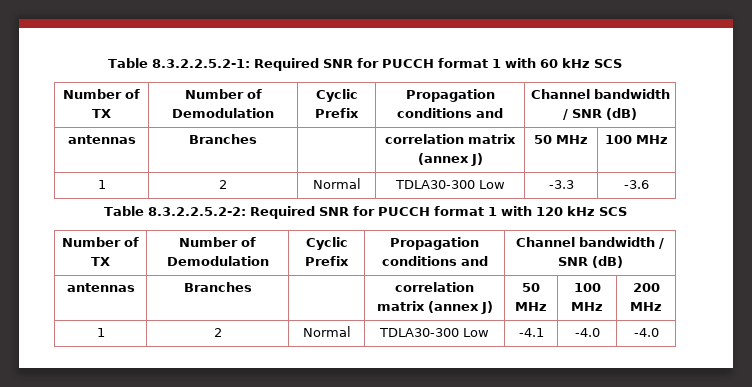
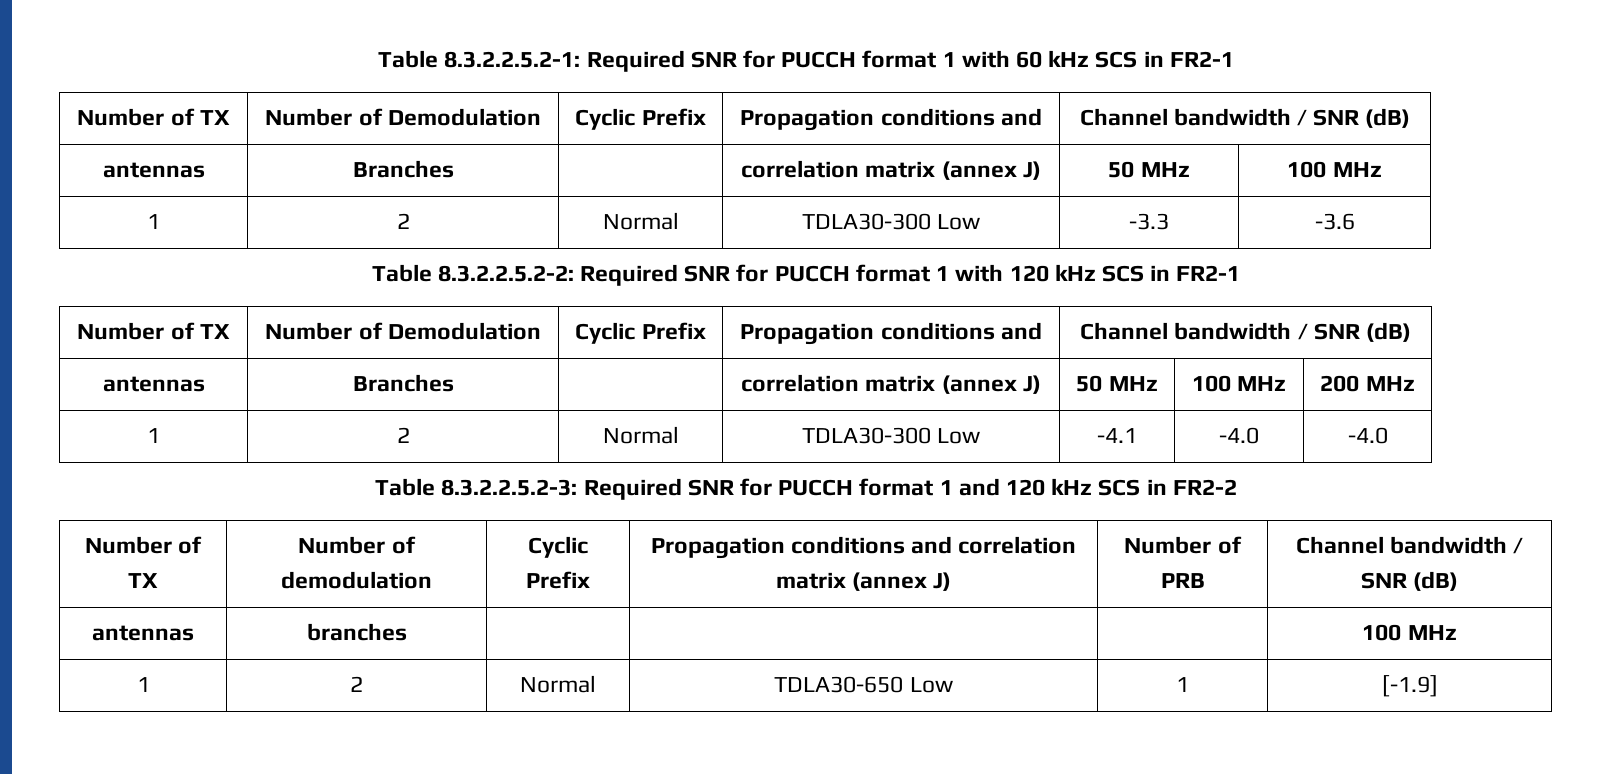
- Table 8.3.2.2.5.2-1: Required SNR for PUCCH format 1 with 60 kHz SCS
+ Table 8.3.2.2.5.2-1: Required SNR for PUCCH format 1 with 60 kHz SCS in FR2-1
- Table 8.3.2.2.5.2-2: Required SNR for PUCCH format 1 with 120 kHz SCS
+ Table 8.3.2.2.5.2-2: Required SNR for PUCCH format 1 with 120 kHz SCS in FR2-1
+ Table 8.3.2.2.5.2-3: Required SNR for PUCCH format 1 and 120 kHz SCS in FR2-2
+ Number of TX | Number of demodulation | Cyclic Prefix | Propagation conditions and correlation matrix (annex J) | Number of PRB | Channel bandwidth / SNR (dB)
+ antennas | branches | | | | 100 MHz
+ 1 | 2 | Normal | TDLA30-650 Low | 1 | [-1.9]

